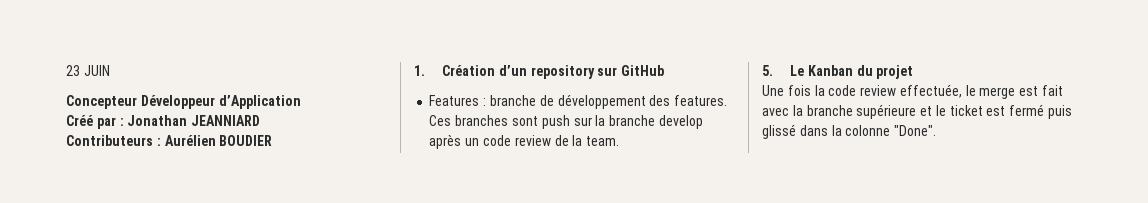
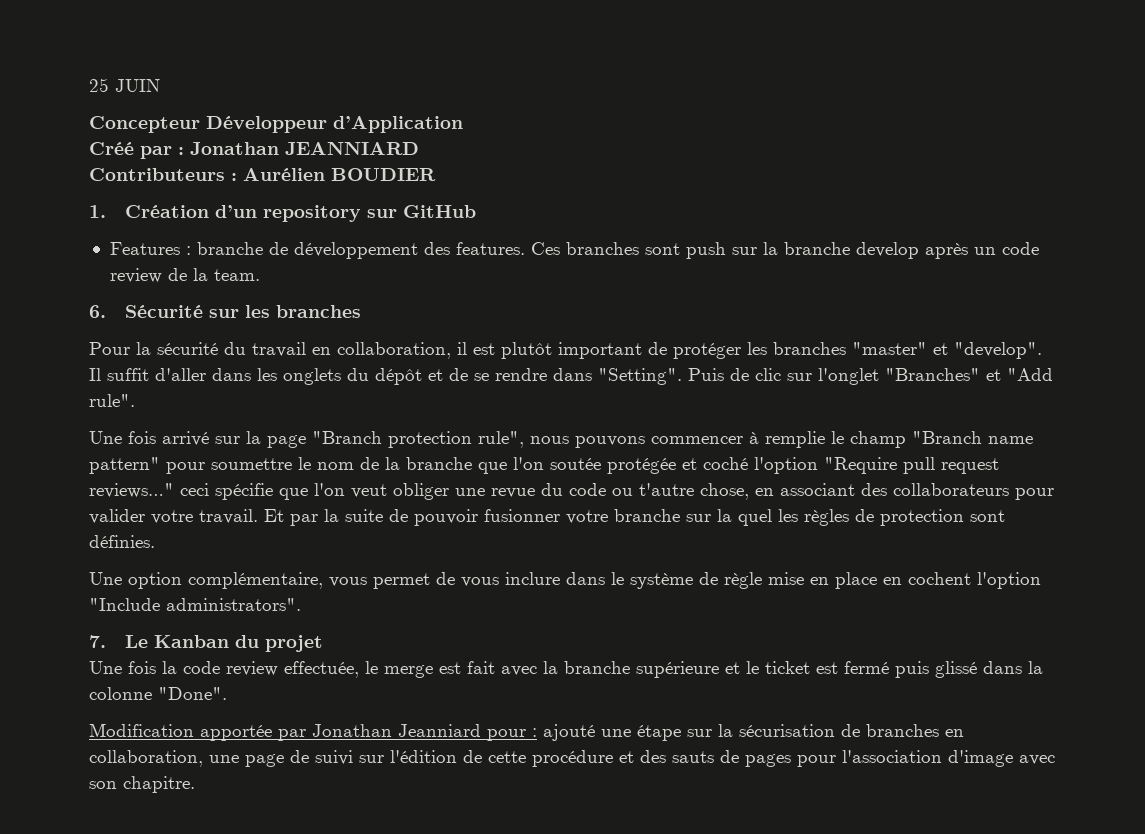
- 23 JUIN
+ 25 JUIN
- 5. Le Kanban du projet
+ 6. Sécurité sur les branches
+ Pour la sécurité du travail en collaboration, il est plutôt important de protéger les branches "master" et "develop". Il suffit d'aller dans les onglets du dépôt et de se rendre dans "Setting". Puis de clic sur l'onglet "Branches" et "Add rule".
+ Une fois arrivé sur la page "Branch protection rule", nous pouvons commencer à remplie le champ "Branch name pattern" pour soumettre le nom de la branche que l'on soutée protégée et coché l'option "Require pull request reviews…" ceci spécifie que l'on veut obliger une revue du code ou t'autre chose, en associant des collaborateurs pour valider votre travail. Et par la suite de pouvoir fusionner votre branche sur la quel les règles de protection sont définies.
+ Une option complémentaire, vous permet de vous inclure dans le système de règle mise en place en cochent l'option "Include administrators".
+ 7. Le Kanban du projet
+ Modification apportée par Jonathan Jeanniard pour : ajouté une étape sur la sécurisation de branches en collaboration, une page de suivi sur l'édition de cette procédure et des sauts de pages pour l'association d'image avec son chapitre.

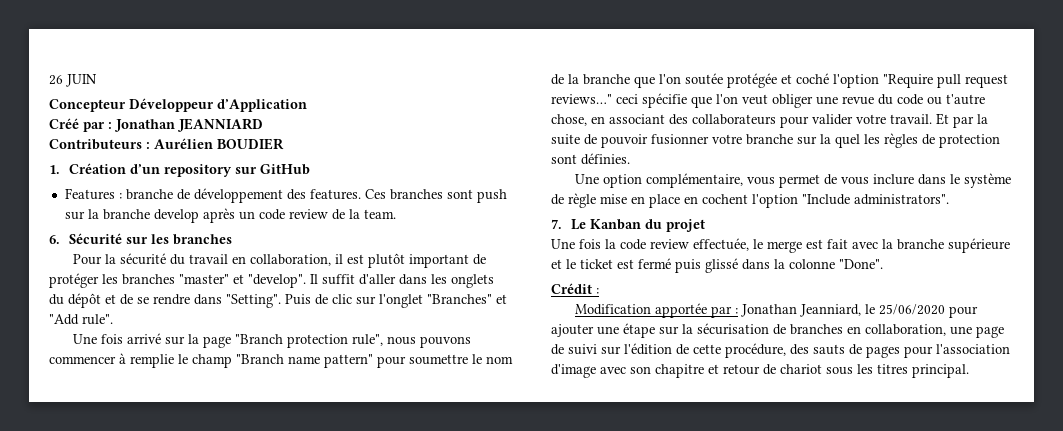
- 25 JUIN
+ 26 JUIN
+ Crédit :
- Modification apportée par Jonathan Jeanniard pour : ajouté une étape sur la sécurisation de branches en collaboration, une page de suivi sur l'édition de cette procédure et des sauts de pages pour l'association d'image avec son chapitre.
+ Modification apportée par : Jonathan Jeanniard, le 25/06/2020 pour ajouter une étape sur la sécurisation de branches en collaboration, une page de suivi sur l'édition de cette procédure, des sauts de pages pour l'association d'image avec son chapitre et retour de chariot sous les titres principal.

